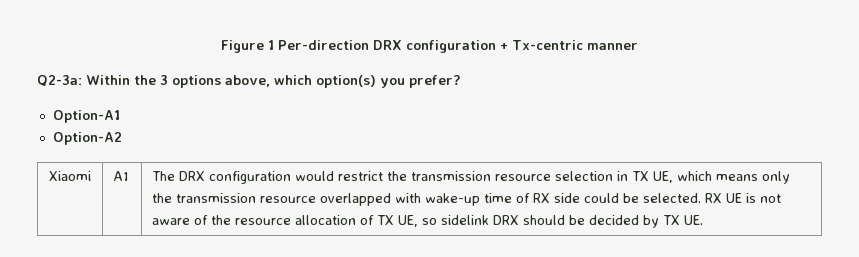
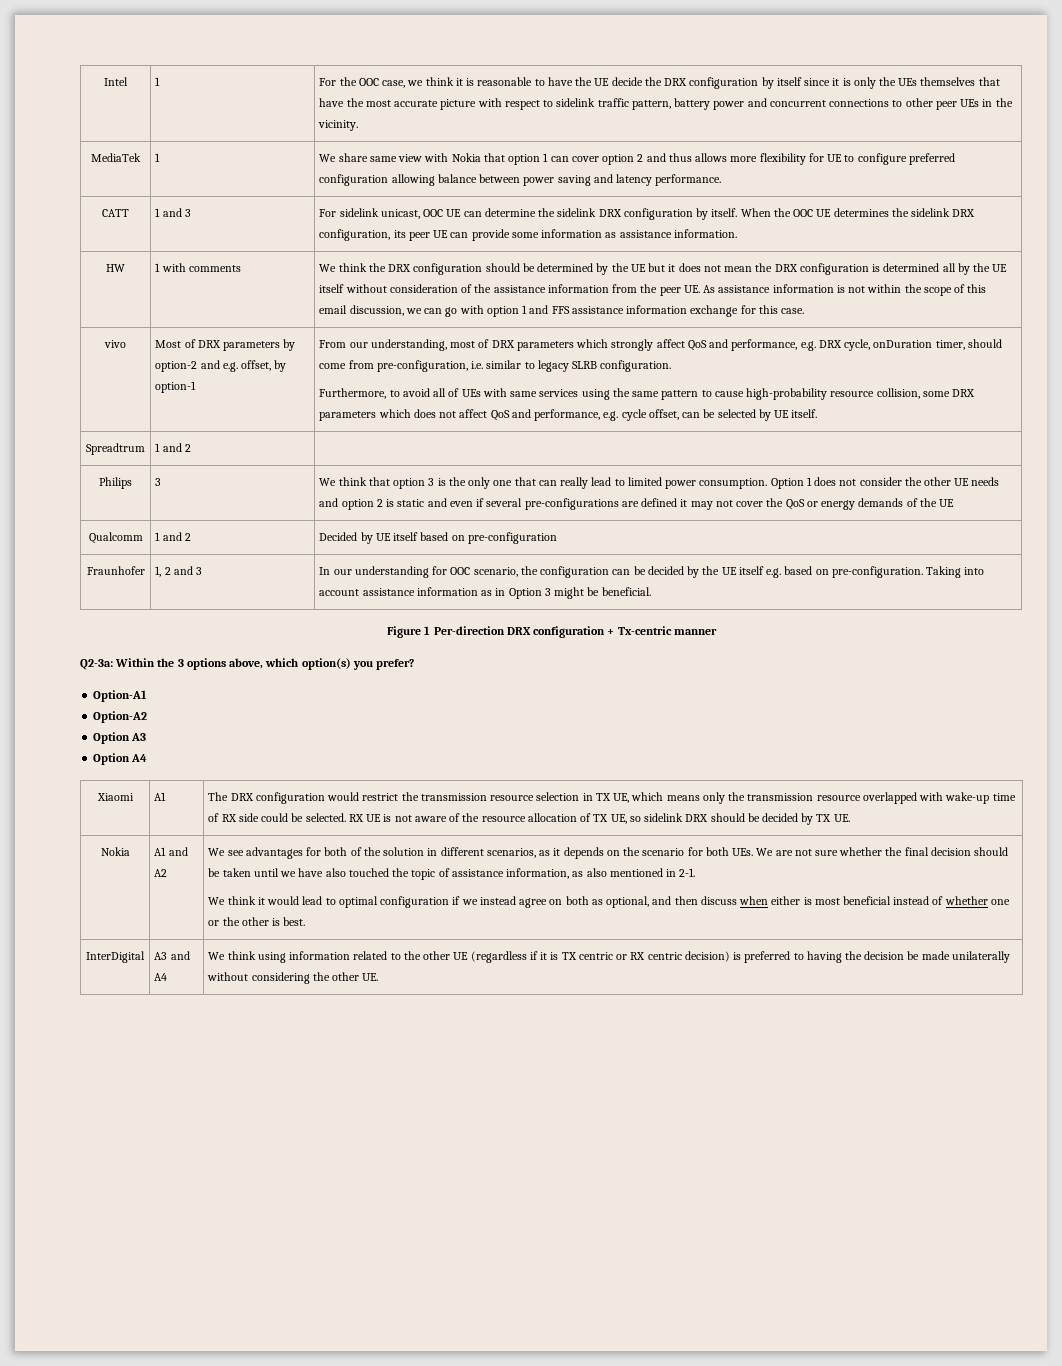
+ Intel | 1 | For the OOC case, we think it is reasonable to have the UE decide the DRX configuration by itself since it is only the UEs themselves that have the most accurate picture with respect to sidelink traffic pattern, battery power and concurrent connections to other peer UEs in the vicinity.
+ MediaTek | 1 | We share same view with Nokia that option 1 can cover option 2 and thus allows more flexibility for UE to configure preferred configuration allowing balance between power saving and latency performance.
+ CATT | 1 and 3 | For sidelink unicast, OOC UE can determine the sidelink DRX configuration by itself. When the OOC UE determines the sidelink DRX configuration, its peer UE can provide some information as assistance information.
+ HW | 1 with comments | We think the DRX configuration should be determined by the UE but it does not mean the DRX configuration is determined all by the UE itself without consideration of the assistance information from the peer UE. As assistance information is not within the scope of this email discussion, we can go with option 1 and FFS assistance information exchange for this case.
+ vivo | Most of DRX parameters by option-2 and e.g. offset, by option-1 | From our understanding, most of DRX parameters which strongly affect QoS and performance, e.g. DRX cycle, onDuration timer, should come from pre-configuration, i.e. similar to legacy SLRB configuration.
+ Furthermore, to avoid all of UEs with same services using the same pattern to cause high-probability resource collision, some DRX parameters which does not affect QoS and performance, e.g. cycle offset, can be selected by UE itself.
+ Spreadtrum | 1 and 2 |
+ Philips | 3 | We think that option 3 is the only one that can really lead to limited power consumption. Option 1 does not consider the other UE needs and option 2 is static and even if several pre-configurations are defined it may not cover the QoS or energy demands of the UE
+ Qualcomm | 1 and 2 | Decided by UE itself based on pre-configuration
+ Fraunhofer | 1, 2 and 3 | In our understanding for OOC scenario, the configuration can be decided by the UE itself e.g. based on pre-configuration. Taking into account assistance information as in Option 3 might be beneficial.
+ Option A3
+ Option A4
+ Nokia | A1 and A2 | We see advantages for both of the solution in different scenarios, as it depends on the scenario for both UEs. We are not sure whether the final decision should be taken until we have also touched the topic of assistance information, as also mentioned in 2-1.
+ We think it would lead to optimal configuration if we instead agree on both as optional, and then discuss when either is most beneficial instead of whether one or the other is best.
+ InterDigital | A3 and A4 | We think using information related to the other UE (regardless if it is TX centric or RX centric decision) is preferred to having the decision be made unilaterally without considering the other UE.

